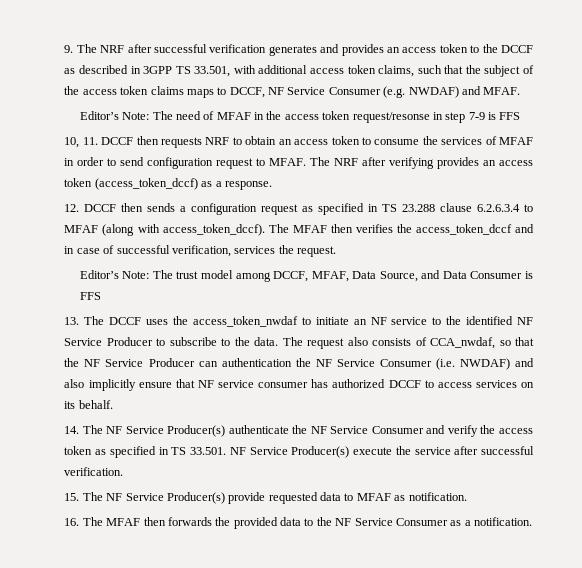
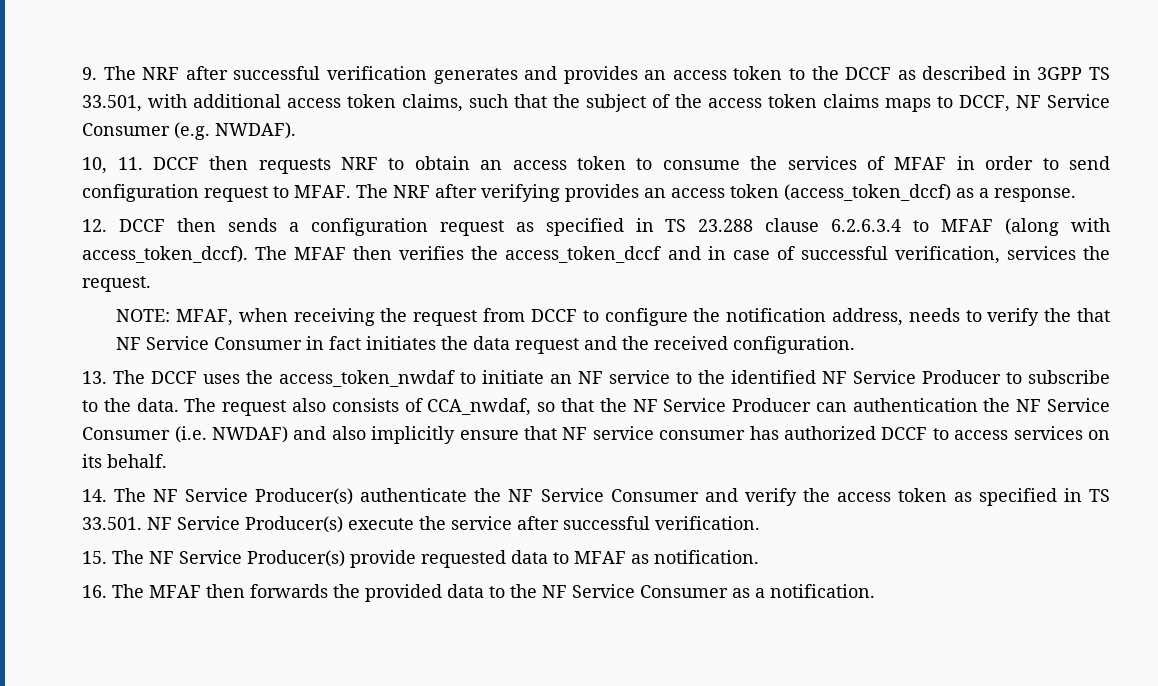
- 9. The NRF after successful verification generates and provides an access token to the DCCF as described in 3GPP TS 33.501, with additional access token claims, such that the subject of the access token claims maps to DCCF, NF Service Consumer (e.g. NWDAF) and MFAF.
- Editor’s Note: The need of MFAF in the access token request/resonse in step 7-9 is FFS
+ 9. The NRF after successful verification generates and provides an access token to the DCCF as described in 3GPP TS 33.501, with additional access token claims, such that the subject of the access token claims maps to DCCF, NF Service Consumer (e.g. NWDAF).
- Editor’s Note: The trust model among DCCF, MFAF, Data Source, and Data Consumer is FFS
+ NOTE: MFAF, when receiving the request from DCCF to configure the notification address, needs to verify the that NF Service Consumer in fact initiates the data request and the received configuration.

